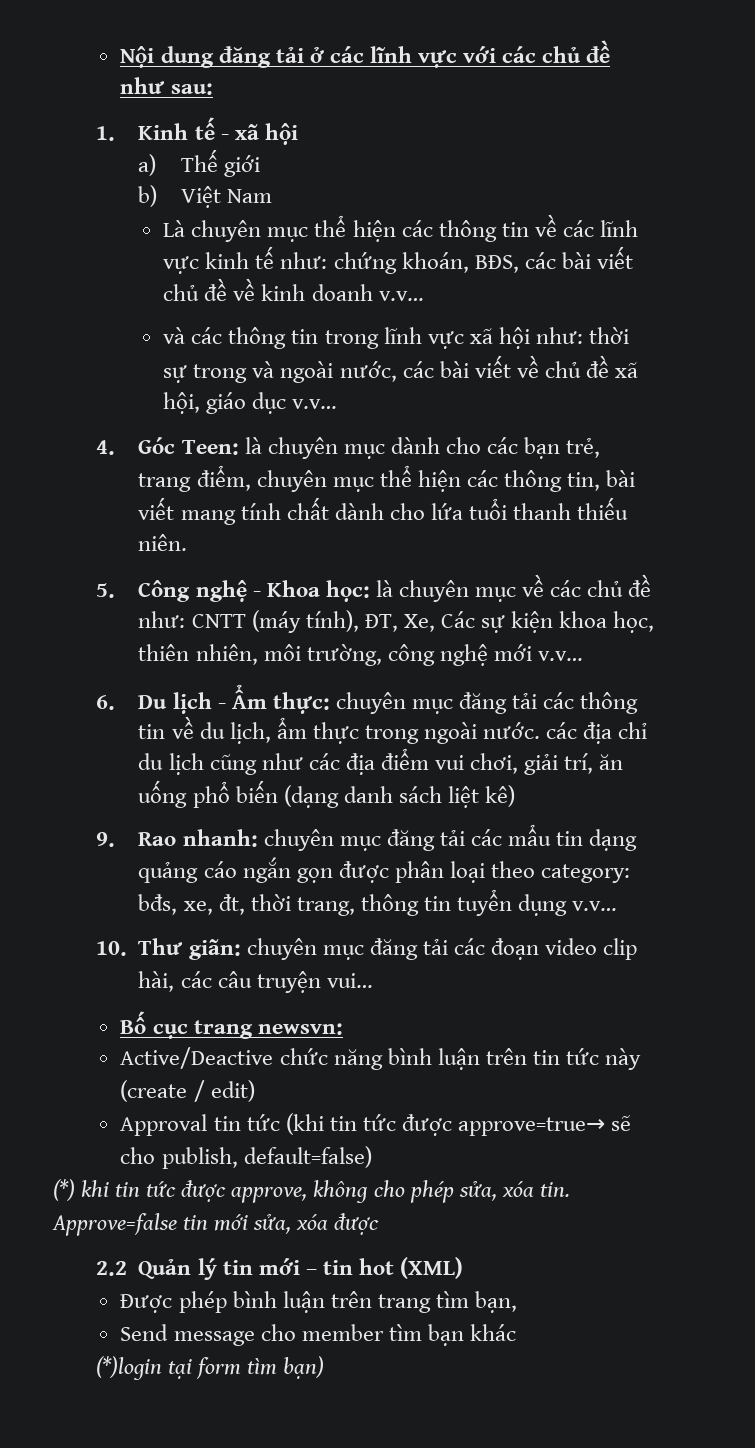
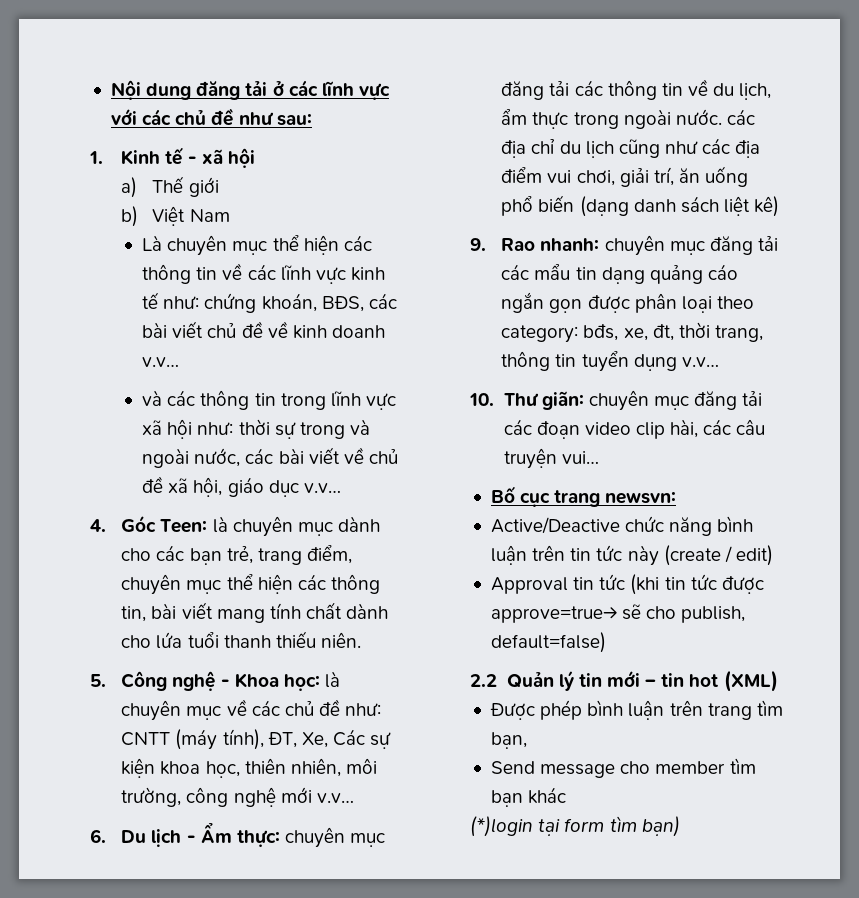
- (*) khi tin tức được approve, không cho phép sửa, xóa tin. Approve=false tin mới sửa, xóa được

